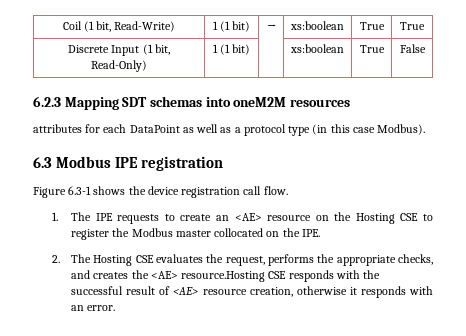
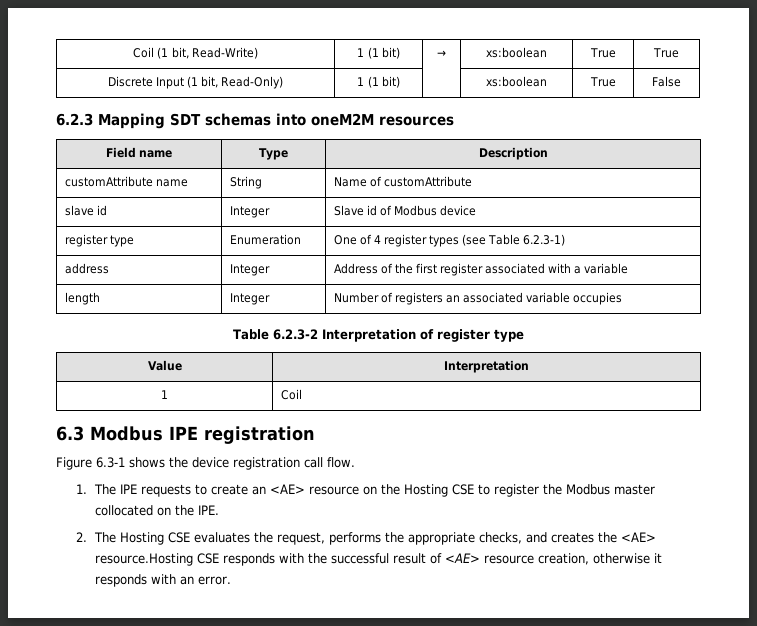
- attributes for each DataPoint as well as a protocol type (in this case Modbus).
+ Field name | Type | Description
+ customAttribute name | String | Name of customAttribute
+ slave id | Integer | Slave id of Modbus device
+ register type | Enumeration | One of 4 register types (see Table 6.2.3-1)
+ address | Integer | Address of the first register associated with a variable
+ length | Integer | Number of registers an associated variable occupies
+ Table 6.2.3-2 Interpretation of register type
+ Value | Interpretation
+ 1 | Coil

